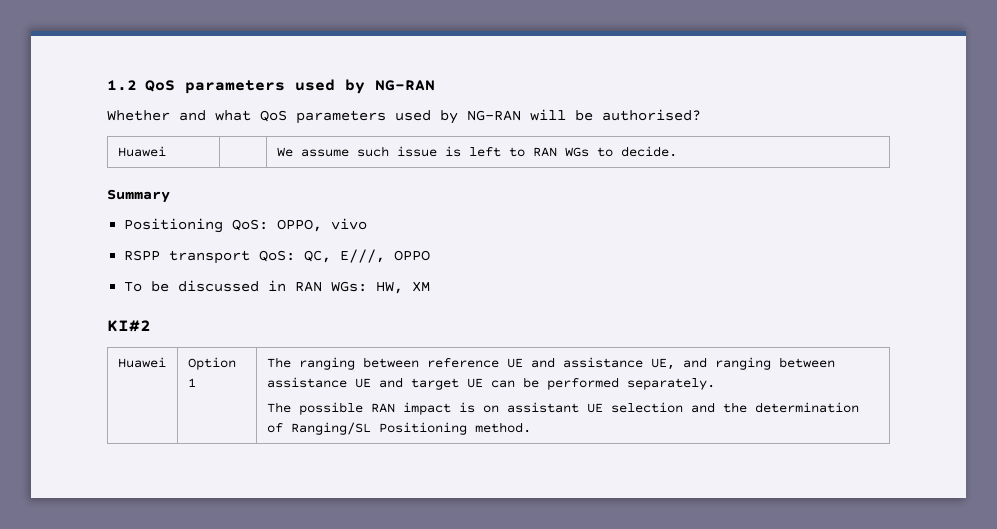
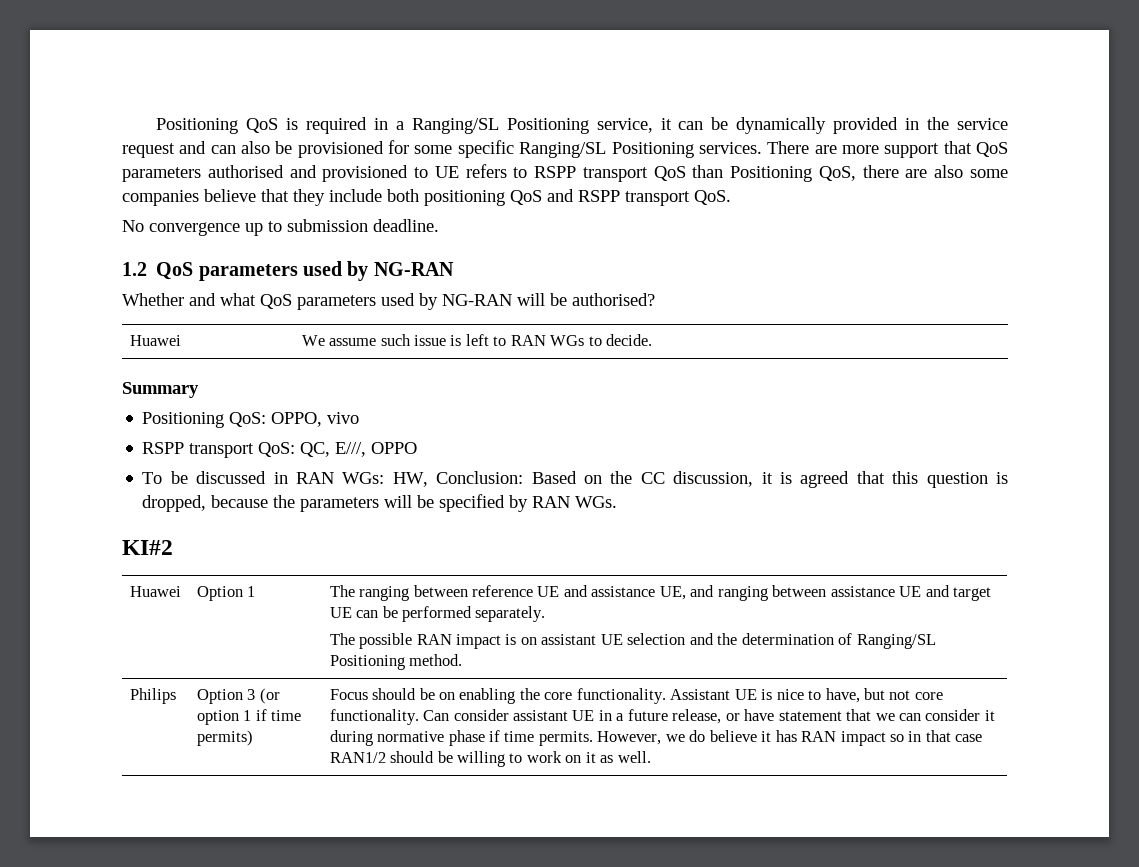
+ Positioning QoS is required in a Ranging/SL Positioning service, it can be dynamically provided in the service request and can also be provisioned for some specific Ranging/SL Positioning services. There are more support that QoS parameters authorised and provisioned to UE refers to RSPP transport QoS than Positioning QoS, there are also some companies believe that they include both positioning QoS and RSPP transport QoS.
+ No convergence up to submission deadline.
- To be discussed in RAN WGs: HW, XM
+ To be discussed in RAN WGs: HW, Conclusion: Based on the CC discussion, it is agreed that this question is dropped, because the parameters will be specified by RAN WGs.
+ Philips | Option 3 (or option 1 if time permits) | Focus should be on enabling the core functionality. Assistant UE is nice to have, but not core functionality. Can consider assistant UE in a future release, or have statement that we can consider it during normative phase if time permits. However, we do believe it has RAN impact so in that case RAN1/2 should be willing to work on it as well.

